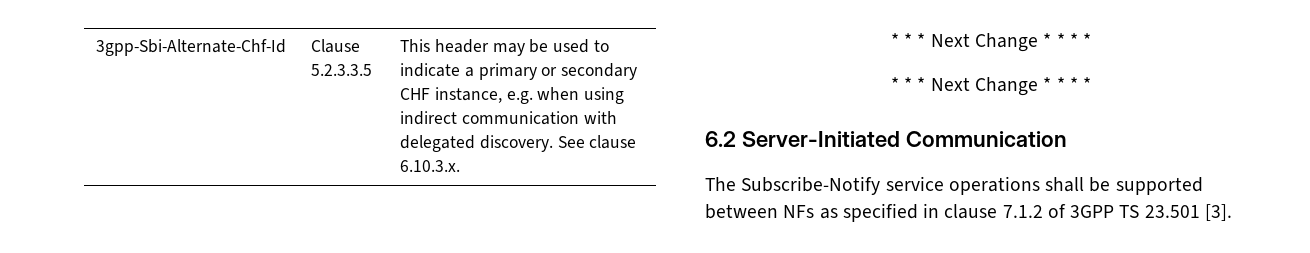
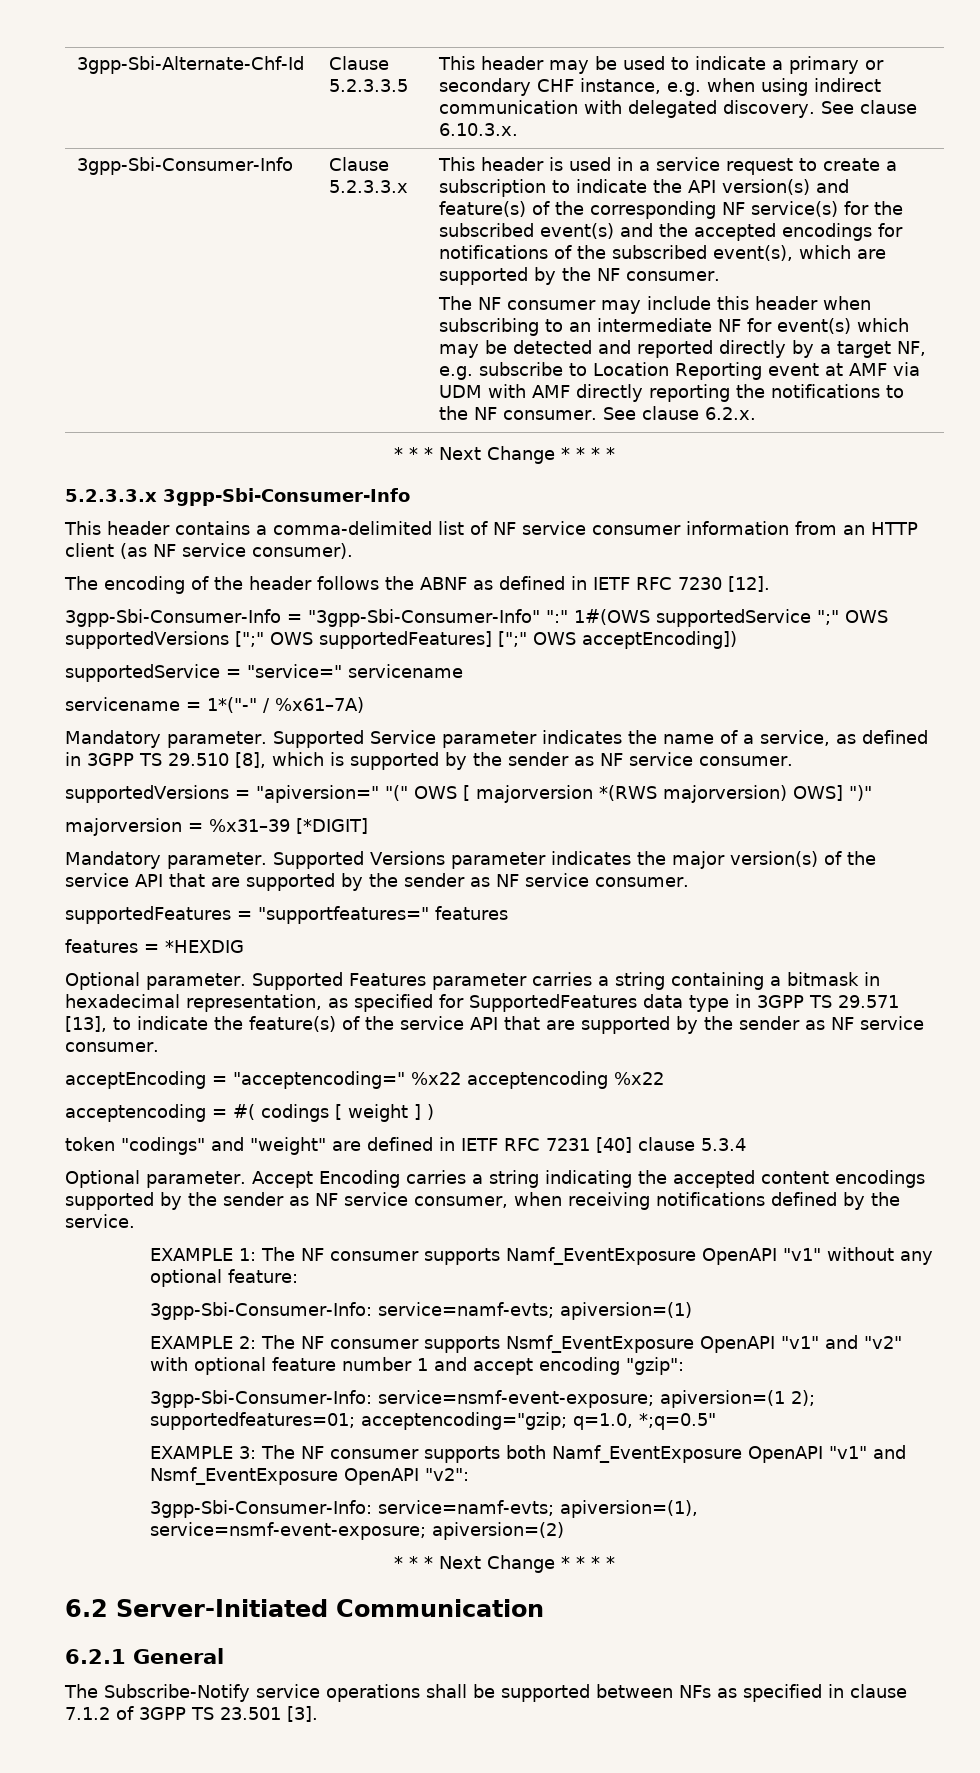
  3gpp-Sbi-Alternate-Chf-Id | Clause 5.2.3.3.5 | This header may be used to indicate a primary or secondary CHF instance, e.g. when using indirect communication with delegated discovery. See clause 6.10.3.x.
+ 3gpp-Sbi-Consumer-Info | Clause 5.2.3.3.x | This header is used in a service request to create a subscription to indicate the API version(s) and feature(s) of the corresponding NF service(s) for the subscribed event(s) and the accepted encodings for notifications of the subscribed event(s), which are supported by the NF consumer.
+ The NF consumer may include this header when subscribing to an intermediate NF for event(s) which may be detected and reported directly by a target NF, e.g. subscribe to Location Reporting event at AMF via UDM with AMF directly reporting the notifications to the NF consumer. See clause 6.2.x.
  * * * Next Change * * * *
+ 5.2.3.3.x 3gpp-Sbi-Consumer-Info
+ This header contains a comma-delimited list of NF service consumer information from an HTTP client (as NF service consumer).
+ The encoding of the header follows the ABNF as defined in IETF RFC 7230 [12].
+ 3gpp-Sbi-Consumer-Info = "3gpp-Sbi-Consumer-Info" ":" 1#(OWS supportedService ";" OWS supportedVersions [";" OWS supportedFeatures] [";" OWS acceptEncoding])
+ supportedService = "service=" servicename
+ servicename = 1*("-" / %x61–7A)
+ Mandatory parameter. Supported Service parameter indicates the name of a service, as defined in 3GPP TS 29.510 [8], which is supported by the sender as NF service consumer.
+ supportedVersions = "apiversion=" "(" OWS [ majorversion *(RWS majorversion) OWS] ")"
+ majorversion = %x31–39 [*DIGIT]
+ Mandatory parameter. Supported Versions parameter indicates the major version(s) of the service API that are supported by the sender as NF service consumer.
+ supportedFeatures = "supportfeatures=" features
+ features = *HEXDIG
+ Optional parameter. Supported Features parameter carries a string containing a bitmask in hexadecimal representation, as specified for SupportedFeatures data type in 3GPP TS 29.571 [13], to indicate the feature(s) of the service API that are supported by the sender as NF service consumer.
+ acceptEncoding = "acceptencoding=" %x22 acceptencoding %x22
+ acceptencoding = #( codings [ weight ] )
+ token "codings" and "weight" are defined in IETF RFC 7231 [40] clause 5.3.4
+ Optional parameter. Accept Encoding carries a string indicating the accepted content encodings supported by the sender as NF service consumer, when receiving notifications defined by the service.
+ EXAMPLE 1: The NF consumer supports Namf_EventExposure OpenAPI "v1" without any optional feature:
+ 3gpp-Sbi-Consumer-Info: service=namf-evts; apiversion=(1)
+ EXAMPLE 2: The NF consumer supports Nsmf_EventExposure OpenAPI "v1" and "v2" with optional feature number 1 and accept encoding "gzip":
+ 3gpp-Sbi-Consumer-Info: service=nsmf-event-exposure; apiversion=(1 2); supportedfeatures=01; acceptencoding="gzip; q=1.0, *;q=0.5"
+ EXAMPLE 3: The NF consumer supports both Namf_EventExposure OpenAPI "v1" and Nsmf_EventExposure OpenAPI "v2":
+ 3gpp-Sbi-Consumer-Info: service=namf-evts; apiversion=(1), service=nsmf-event-exposure; apiversion=(2)
+ 6.2.1 General

